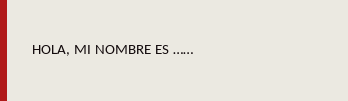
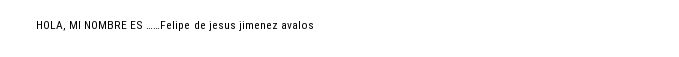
- HOLA, MI NOMBRE ES ……
+ HOLA, MI NOMBRE ES ……Felipe de jesus jimenez avalos

